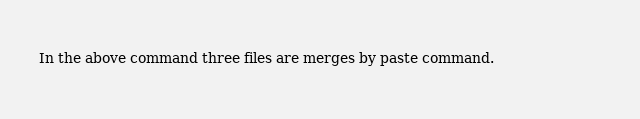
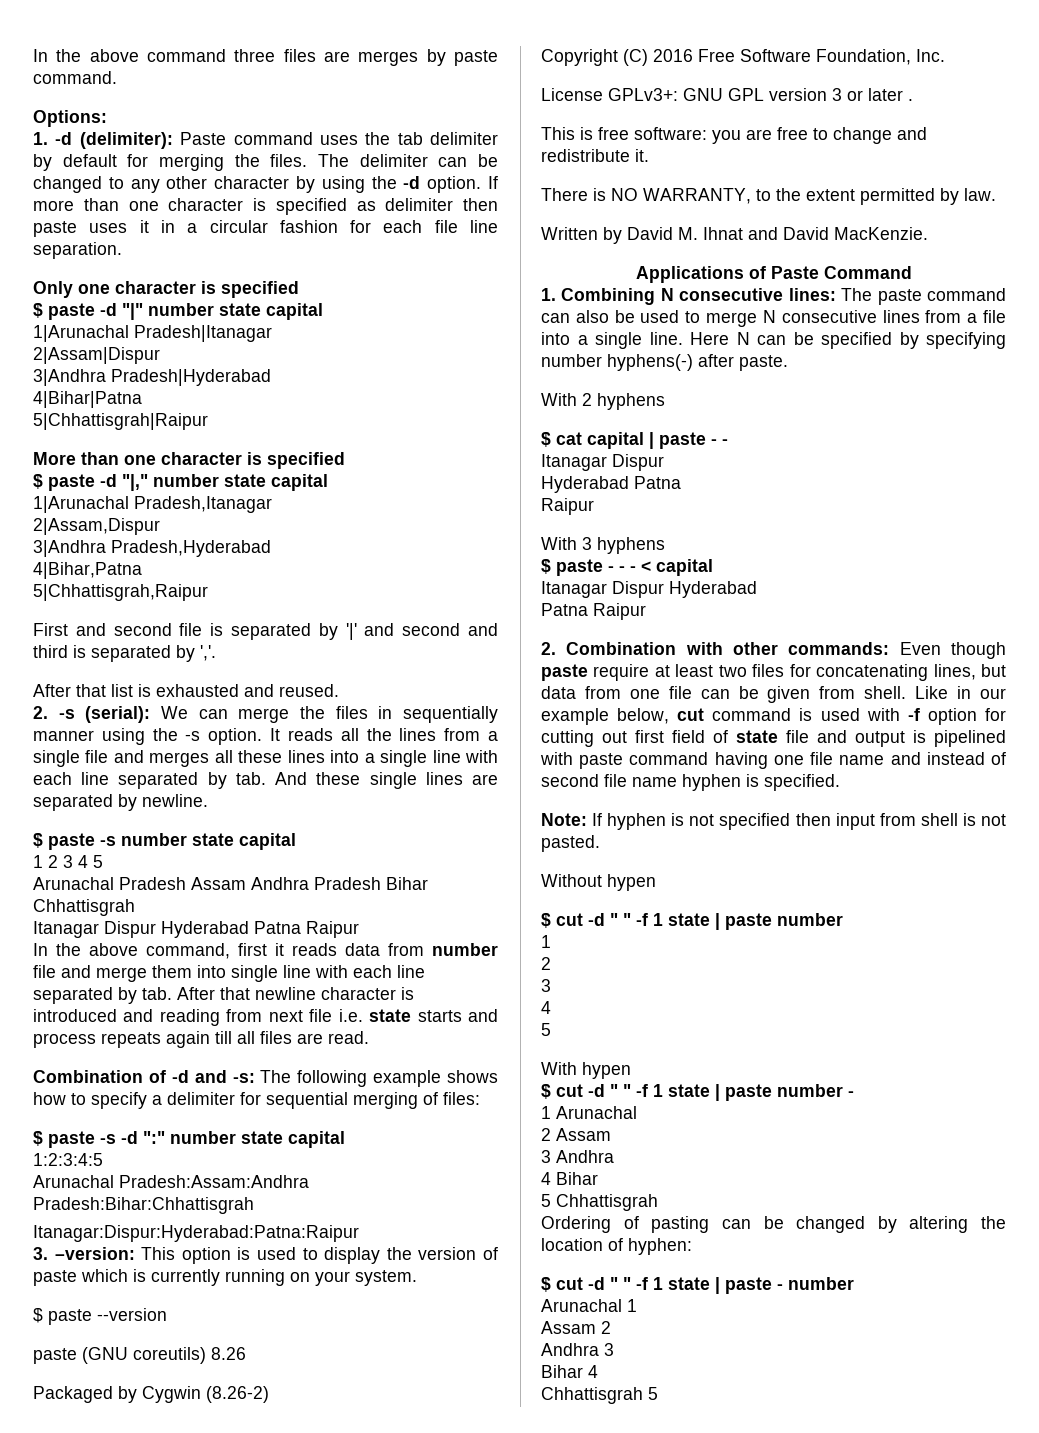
+ Options:
+ 1. -d (delimiter): Paste command uses the tab delimiter by default for merging the files. The delimiter can be changed to any other character by using the -d option. If more than one character is specified as delimiter then paste uses it in a circular fashion for each file line separation.
+ Only one character is specified
+ $ paste -d "|" number state capital
+ 1|Arunachal Pradesh|Itanagar
+ 2|Assam|Dispur
+ 3|Andhra Pradesh|Hyderabad
+ 4|Bihar|Patna
+ 5|Chhattisgrah|Raipur
+ More than one character is specified
+ $ paste -d "|," number state capital
+ 1|Arunachal Pradesh,Itanagar
+ 2|Assam,Dispur
+ 3|Andhra Pradesh,Hyderabad
+ 4|Bihar,Patna
+ 5|Chhattisgrah,Raipur
+ First and second file is separated by '|' and second and third is separated by ','.
+ After that list is exhausted and reused.
+ 2. -s (serial): We can merge the files in sequentially manner using the -s option. It reads all the lines from a single file and merges all these lines into a single line with each line separated by tab. And these single lines are separated by newline.
+ $ paste -s number state capital
+ 1 2 3 4 5
+ Arunachal Pradesh Assam Andhra Pradesh Bihar Chhattisgrah
+ Itanagar Dispur Hyderabad Patna Raipur
+ In the above command, first it reads data from number file and merge them into single line with each line separated by tab. After that newline character is introduced and reading from next file i.e. state starts and process repeats again till all files are read.
+ Combination of -d and -s: The following example shows how to specify a delimiter for sequential merging of files:
+ $ paste -s -d ":" number state capital
+ 1:2:3:4:5
+ Arunachal Pradesh:Assam:Andhra Pradesh:Bihar:Chhattisgrah
+ Itanagar:Dispur:Hyderabad:Patna:Raipur
+ 3. –version: This option is used to display the version of paste which is currently running on your system.
+ $ paste --version
+ paste (GNU coreutils) 8.26
+ Packaged by Cygwin (8.26-2)
+ Copyright (C) 2016 Free Software Foundation, Inc.
+ License GPLv3+: GNU GPL version 3 or later .
+ This is free software: you are free to change and redistribute it.
+ There is NO WARRANTY, to the extent permitted by law.
+ Written by David M. Ihnat and David MacKenzie.
+ Applications of Paste Command
+ 1. Combining N consecutive lines: The paste command can also be used to merge N consecutive lines from a file into a single line. Here N can be specified by specifying number hyphens(-) after paste.
+ With 2 hyphens
+ $ cat capital | paste - -
+ Itanagar Dispur
+ Hyderabad Patna
+ Raipur
+ With 3 hyphens
+ $ paste - - - < capital
+ Itanagar Dispur Hyderabad
+ Patna Raipur
+ 2. Combination with other commands: Even though paste require at least two files for concatenating lines, but data from one file can be given from shell. Like in our example below, cut command is used with -f option for cutting out first field of state file and output is pipelined with paste command having one file name and instead of second file name hyphen is specified.
+ Note: If hyphen is not specified then input from shell is not pasted.
+ Without hypen
+ $ cut -d " " -f 1 state | paste number
+ 1
+ 2
+ 3
+ 4
+ 5
+ With hypen
+ $ cut -d " " -f 1 state | paste number -
+ 1 Arunachal
+ 2 Assam
+ 3 Andhra
+ 4 Bihar
+ 5 Chhattisgrah
+ Ordering of pasting can be changed by altering the location of hyphen:
+ $ cut -d " " -f 1 state | paste - number
+ Arunachal 1
+ Assam 2
+ Andhra 3
+ Bihar 4
+ Chhattisgrah 5

